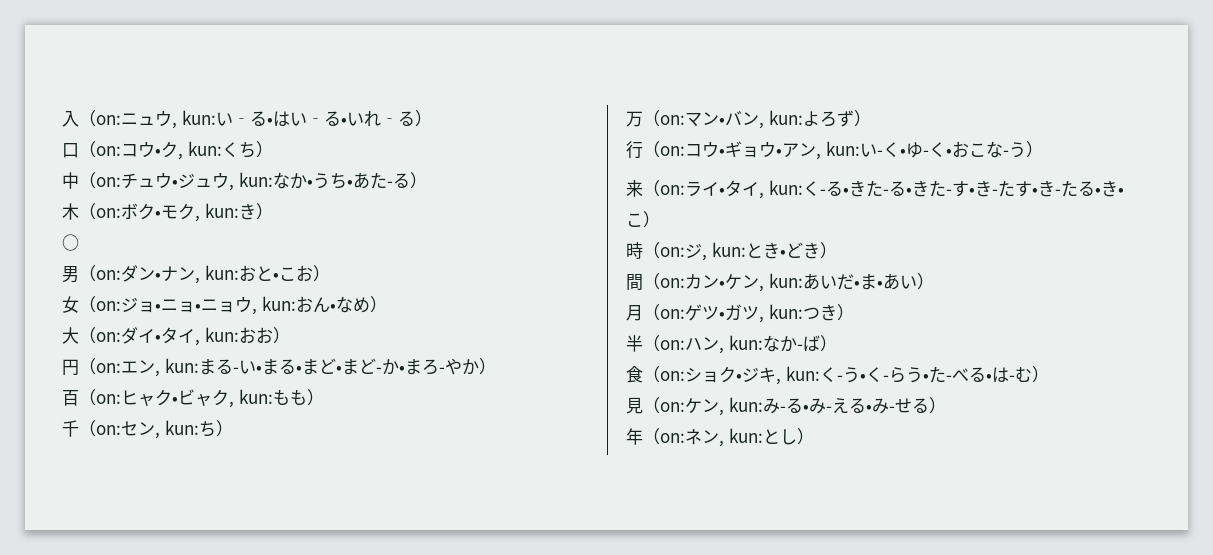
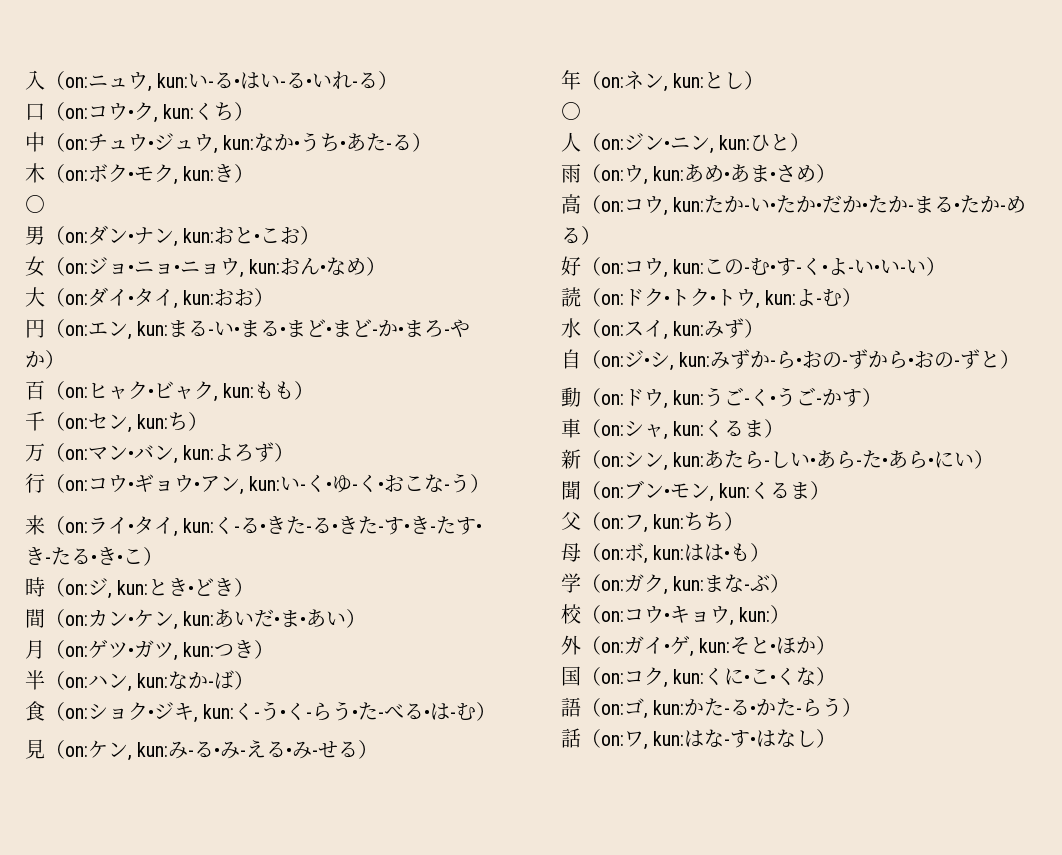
  年（on:ネン, kun:とし）
+ ○
+ 人（on:ジン•ニン, kun:ひと）
+ 雨（on:ウ, kun:あめ•あま•さめ）
+ 高（on:コウ, kun:たか-い•たか•だか•たか-まる•たか-める）
+ 好（on:コウ, kun:この-む•す-く•よ-い•い-い）
+ 読（on:ドク•トク•トウ, kun:よ-む）
+ 水（on:スイ, kun:みず）
+ 自（on:ジ•シ, kun:みずか-ら•おの-ずから•おの-ずと）
+ 動（on:ドウ, kun:うご-く•うご-かす）
+ 車（on:シャ, kun:くるま）
+ 新（on:シン, kun:あたら-しい•あら-た•あら•にい）
+ 聞（on:ブン•モン, kun:くるま）
+ 父（on:フ, kun:ちち）
+ 母（on:ボ, kun:はは•も）
+ 学（on:ガク, kun:まな-ぶ）
+ 校（on:コウ•キョウ, kun:）
+ 外（on:ガイ•ゲ, kun:そと•ほか）
+ 国（on:コク, kun:くに•こ•くな）
+ 語（on:ゴ, kun:かた-る•かた-らう）
+ 話（on:ワ, kun:はな-す•はなし）

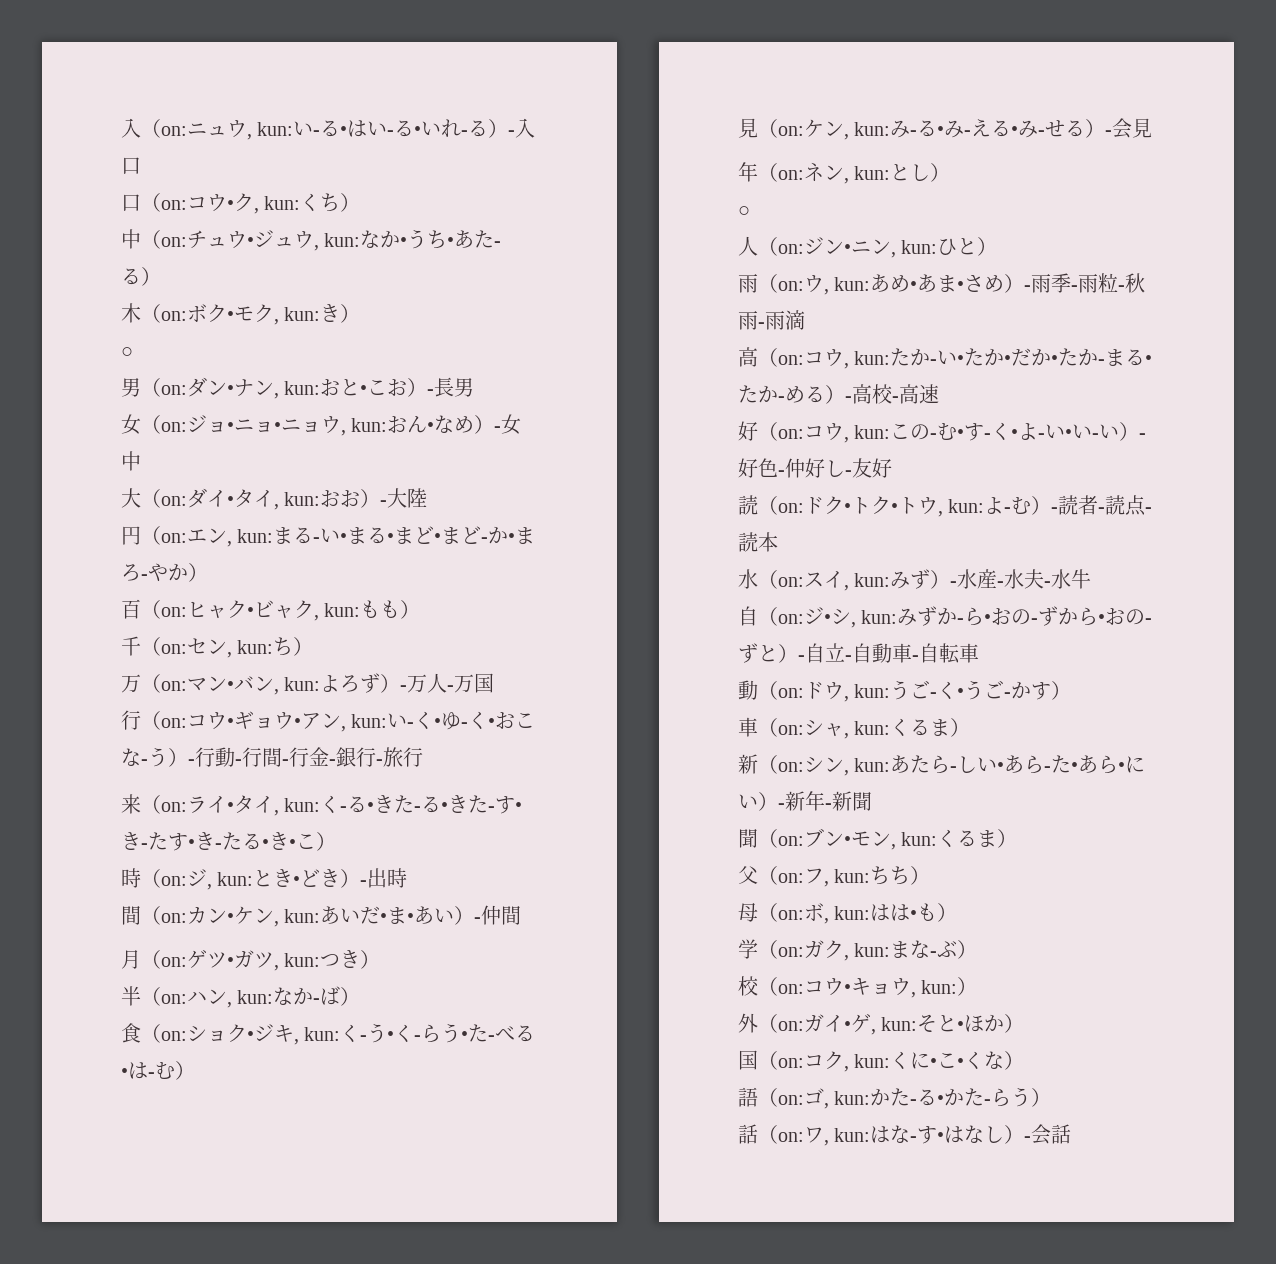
- 入（on:ニュウ, kun:い‐る•はい‐る•いれ‐る）
+ 入（on:ニュウ, kun:い‐る•はい‐る•いれ‐る）-入口
- 男（on:ダン•ナン, kun:おと•こお）
+ 男（on:ダン•ナン, kun:おと•こお）-長男
- 女（on:ジョ•ニョ•ニョウ, kun:おん•なめ）
+ 女（on:ジョ•ニョ•ニョウ, kun:おん•なめ）-女中
- 大（on:ダイ•タイ, kun:おお）
+ 大（on:ダイ•タイ, kun:おお）-大陸
- 万（on:マン•バン, kun:よろず）
+ 万（on:マン•バン, kun:よろず）-万人-万国
- 行（on:コウ•ギョウ•アン, kun:い-く•ゆ-く•おこな-う）
+ 行（on:コウ•ギョウ•アン, kun:い-く•ゆ-く•おこな-う）-行動-行間-行金-銀行-旅行
- 時（on:ジ, kun:とき•どき）
+ 時（on:ジ, kun:とき•どき）-出時
- 間（on:カン•ケン, kun:あいだ•ま•あい）
+ 間（on:カン•ケン, kun:あいだ•ま•あい）-仲間
- 見（on:ケン, kun:み-る•み-える•み-せる）
+ 見（on:ケン, kun:み-る•み-える•み-せる）-会見
- 雨（on:ウ, kun:あめ•あま•さめ）
+ 雨（on:ウ, kun:あめ•あま•さめ）-雨季-雨粒-秋雨-雨滴
- 高（on:コウ, kun:たか-い•たか•だか•たか-まる•たか-める）
+ 高（on:コウ, kun:たか-い•たか•だか•たか-まる•たか-める）-高校-高速
- 好（on:コウ, kun:この-む•す-く•よ-い•い-い）
+ 好（on:コウ, kun:この-む•す-く•よ-い•い-い）-好色-仲好し-友好
- 読（on:ドク•トク•トウ, kun:よ-む）
+ 読（on:ドク•トク•トウ, kun:よ-む）-読者-読点-読本
- 水（on:スイ, kun:みず）
+ 水（on:スイ, kun:みず）-水産-水夫-水牛
- 自（on:ジ•シ, kun:みずか-ら•おの-ずから•おの-ずと）
+ 自（on:ジ•シ, kun:みずか-ら•おの-ずから•おの-ずと）-自立-自動車-自転車
- 新（on:シン, kun:あたら-しい•あら-た•あら•にい）
+ 新（on:シン, kun:あたら-しい•あら-た•あら•にい）-新年-新聞
- 話（on:ワ, kun:はな-す•はなし）
+ 話（on:ワ, kun:はな-す•はなし）-会話

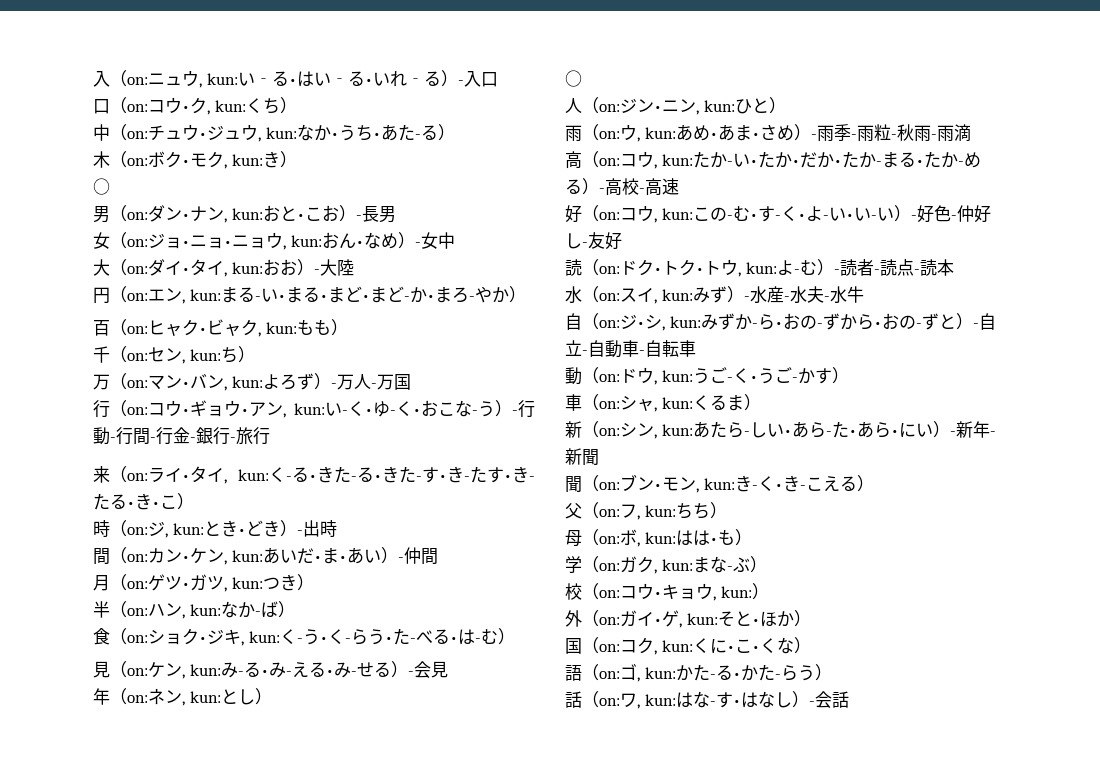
- 聞（on:ブン•モン, kun:くるま）
+ 聞（on:ブン•モン, kun:き-く•き-こえる）

